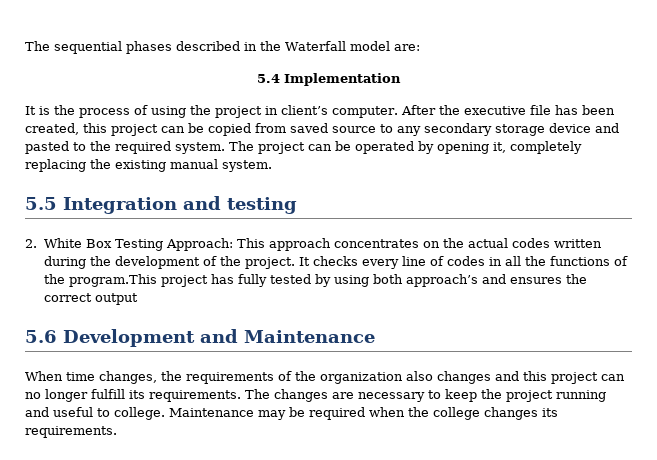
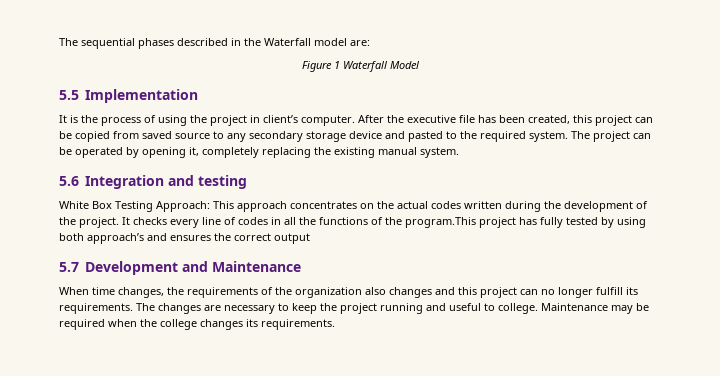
- 5.4 Implementation
+ Figure 1 Waterfall Model
+ 5.5 Implementation
- 5.5 Integration and testing
+ 5.6 Integration and testing
- 2. White Box Testing Approach: This approach concentrates on the actual codes written during the development of the project.
+ White Box Testing Approach: This approach concentrates on the actual codes written during the development of the project.
- 5.6 Development and Maintenance
+ 5.7 Development and Maintenance

